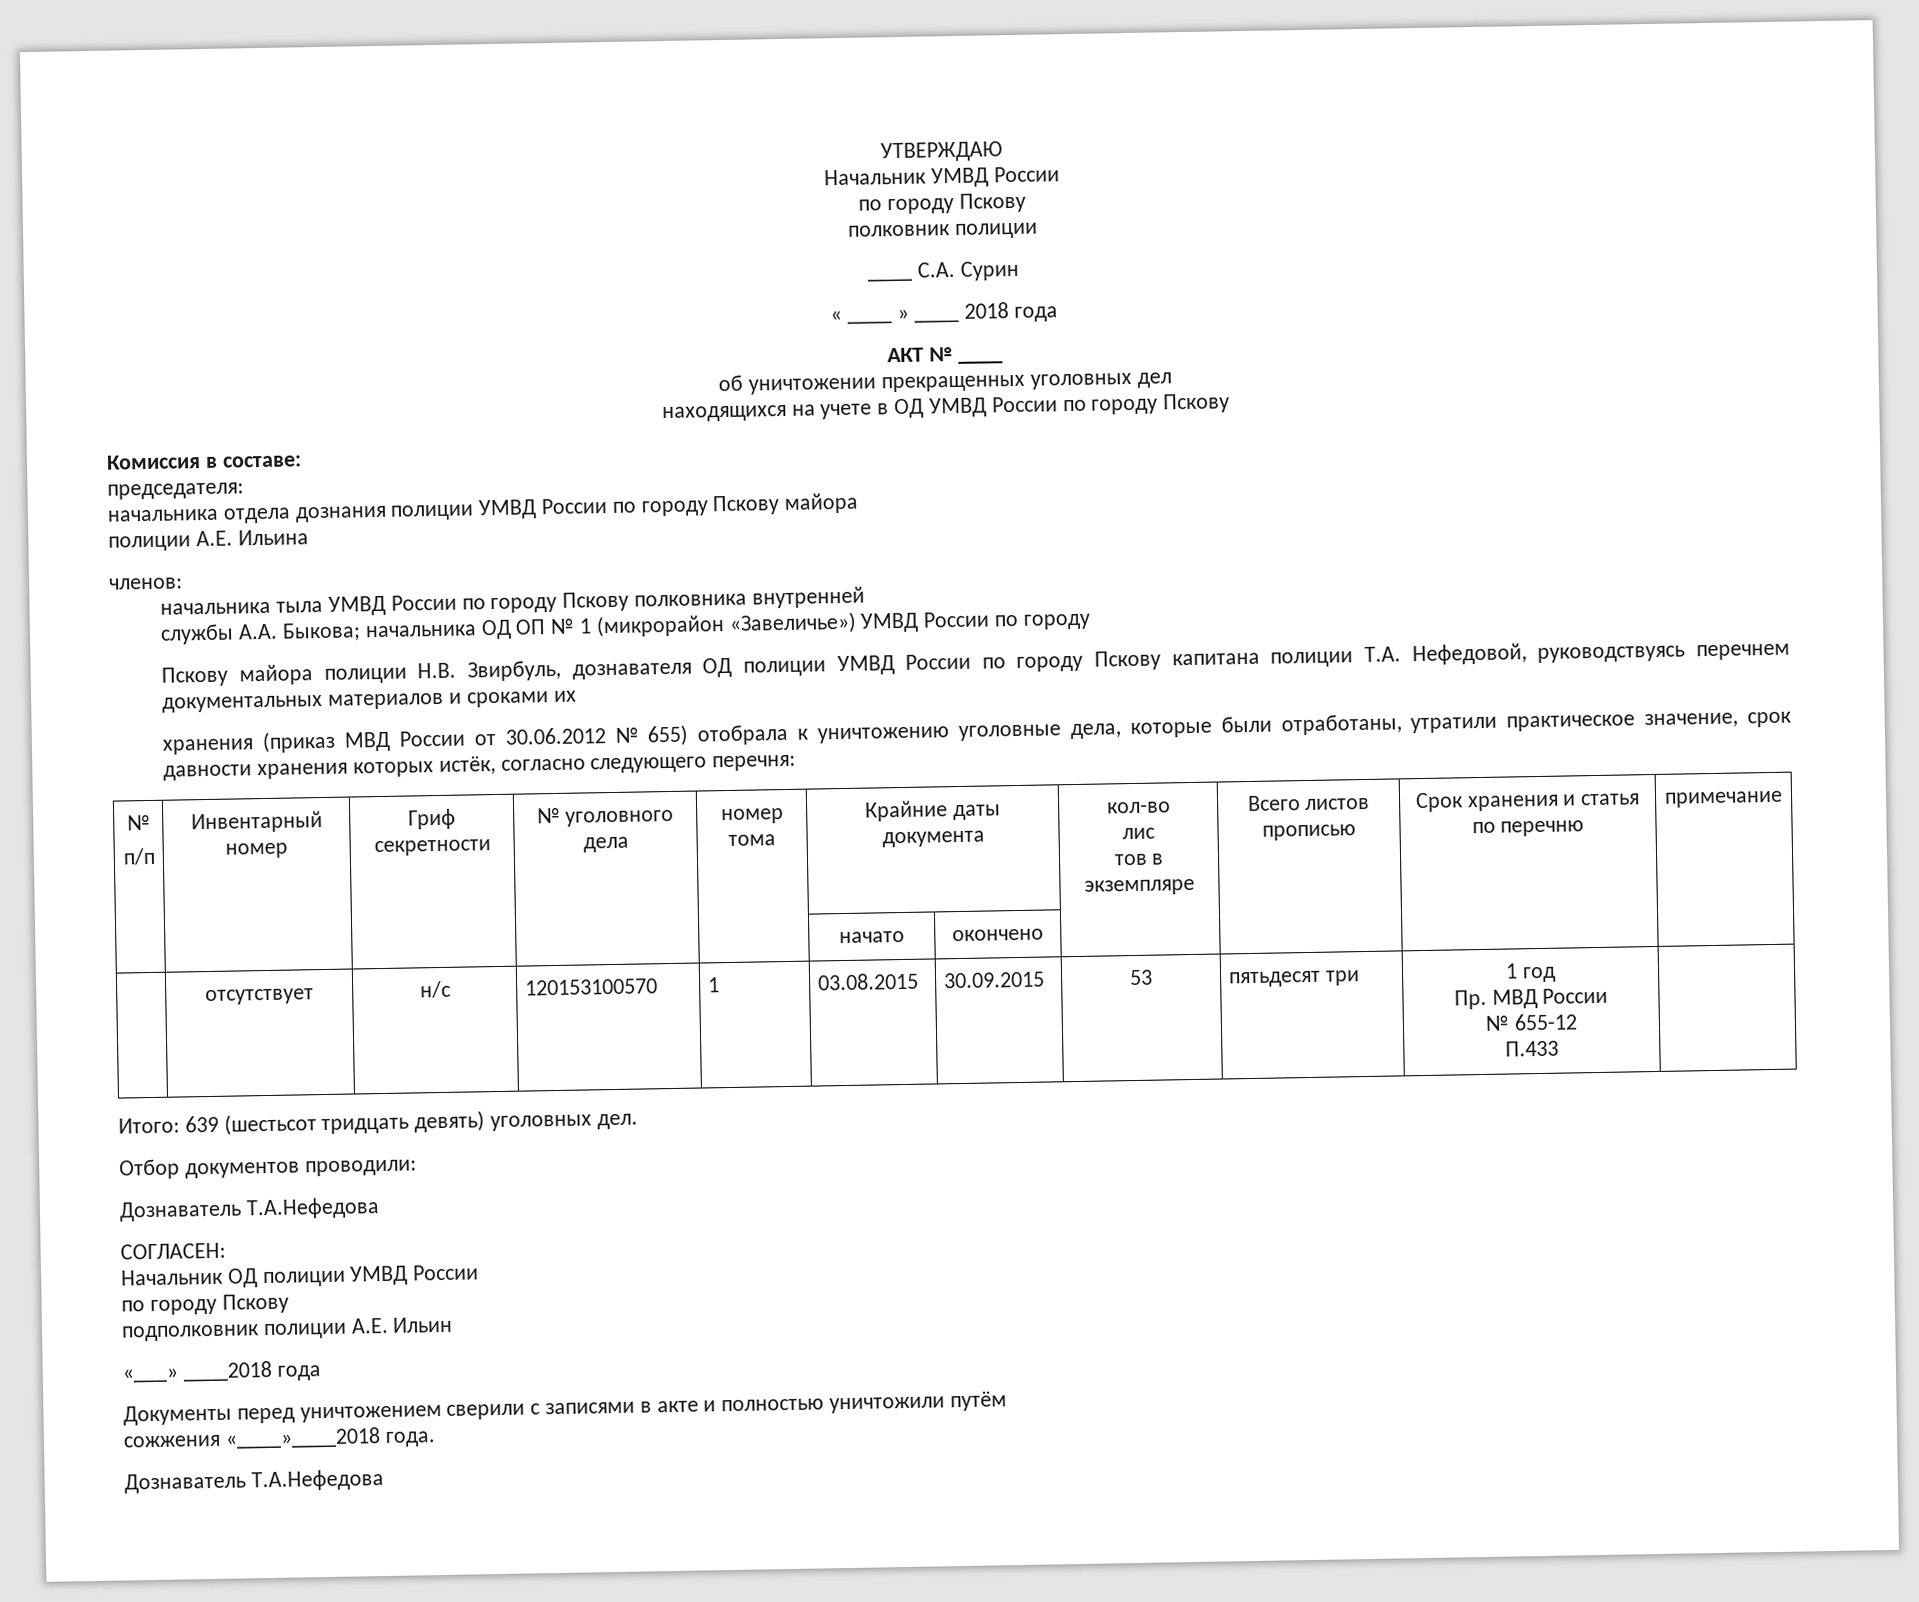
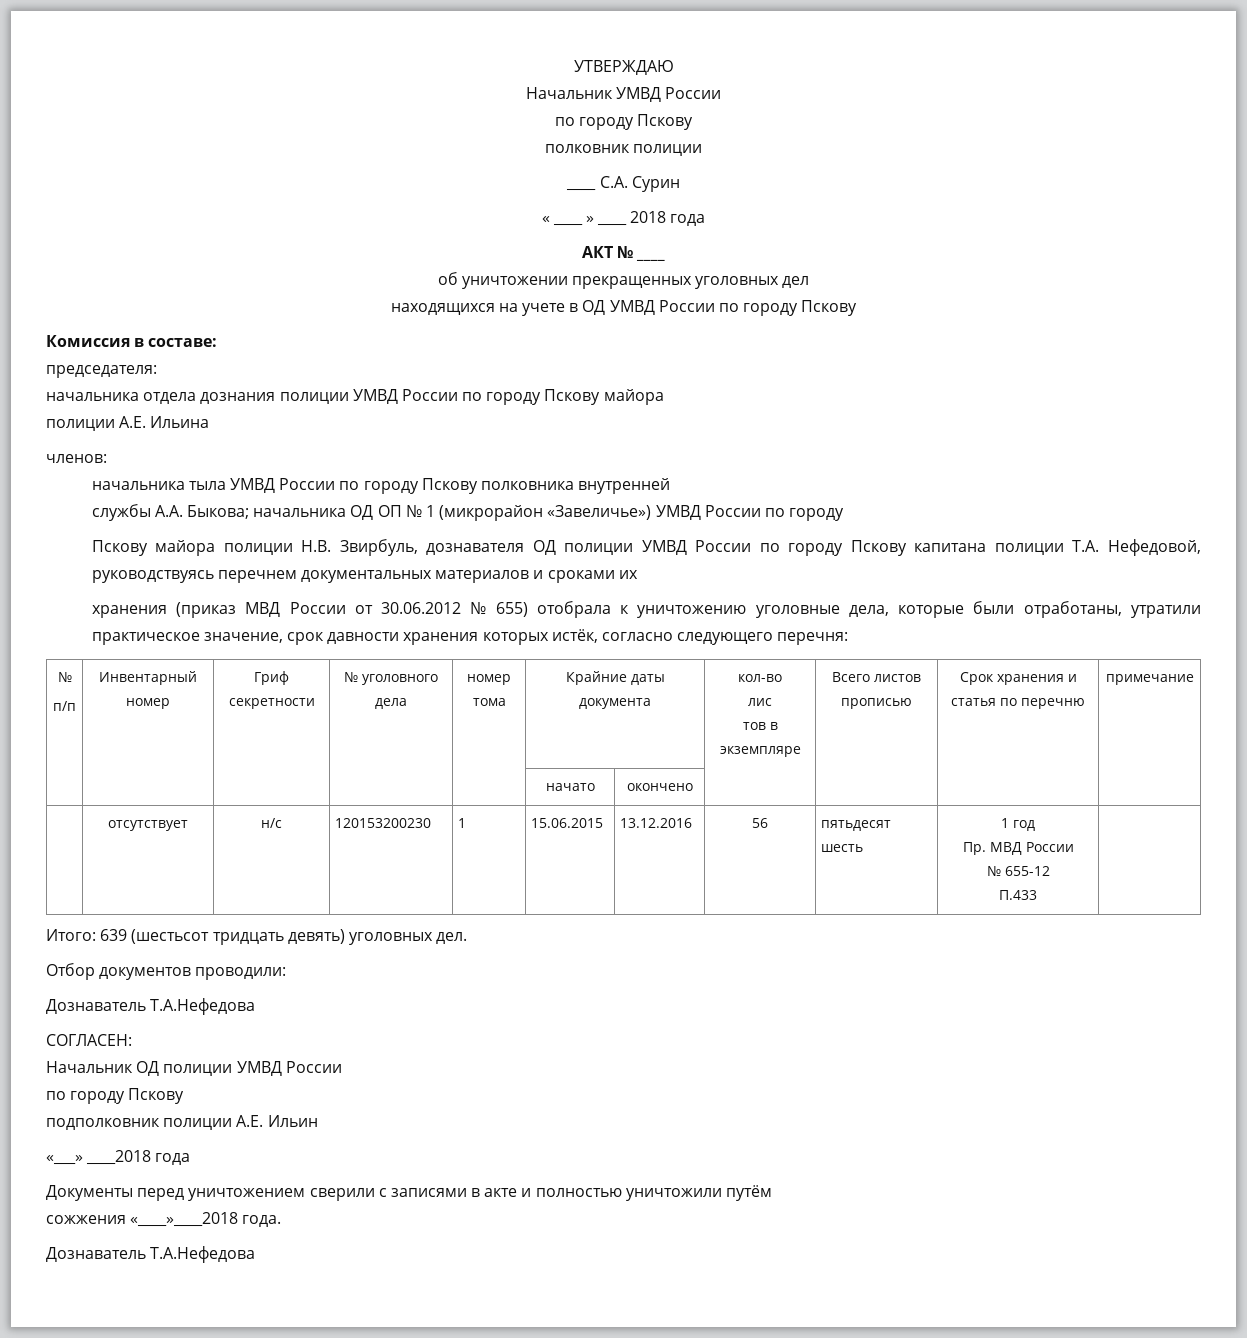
- | отсутствует | н/с | 120153100570 | 1 | 03.08.2015 | 30.09.2015 | 53 | пятьдесят три | 1 год
+ | отсутствует | н/с | 120153200230 | 1 | 15.06.2015 | 13.12.2016 | 56 | пятьдесят шесть | 1 год

